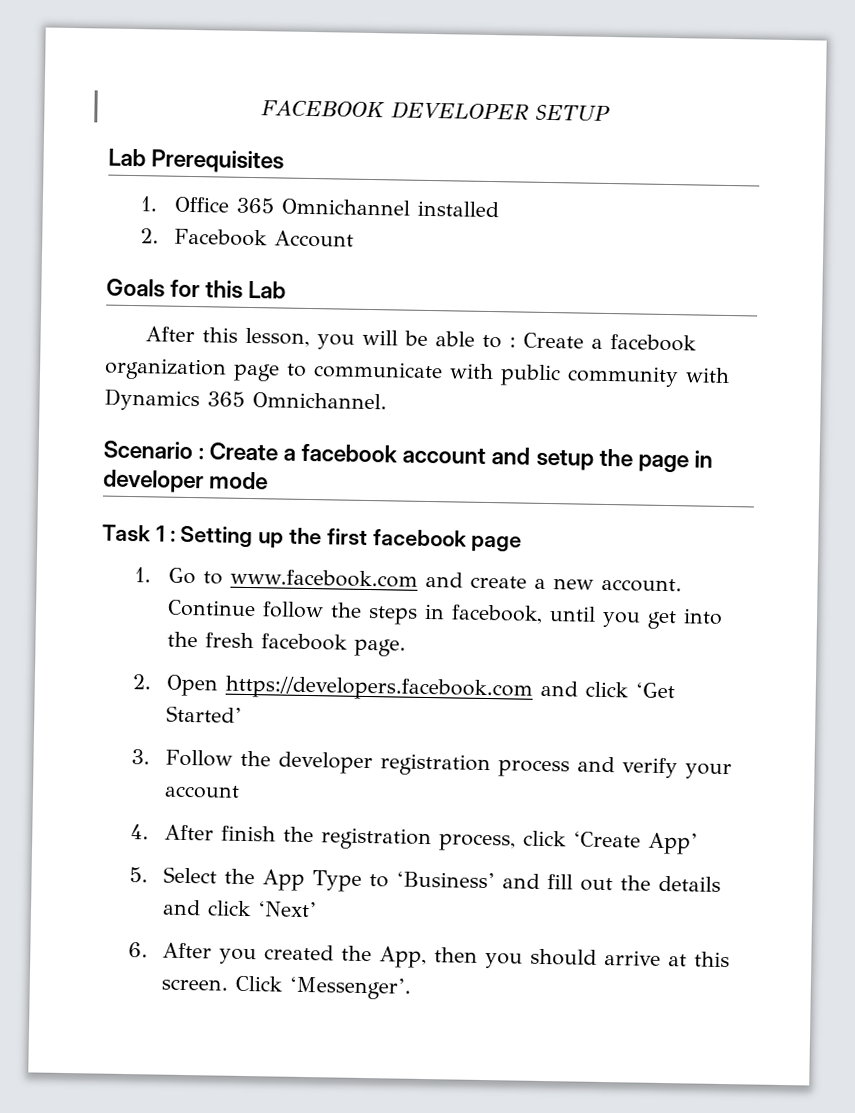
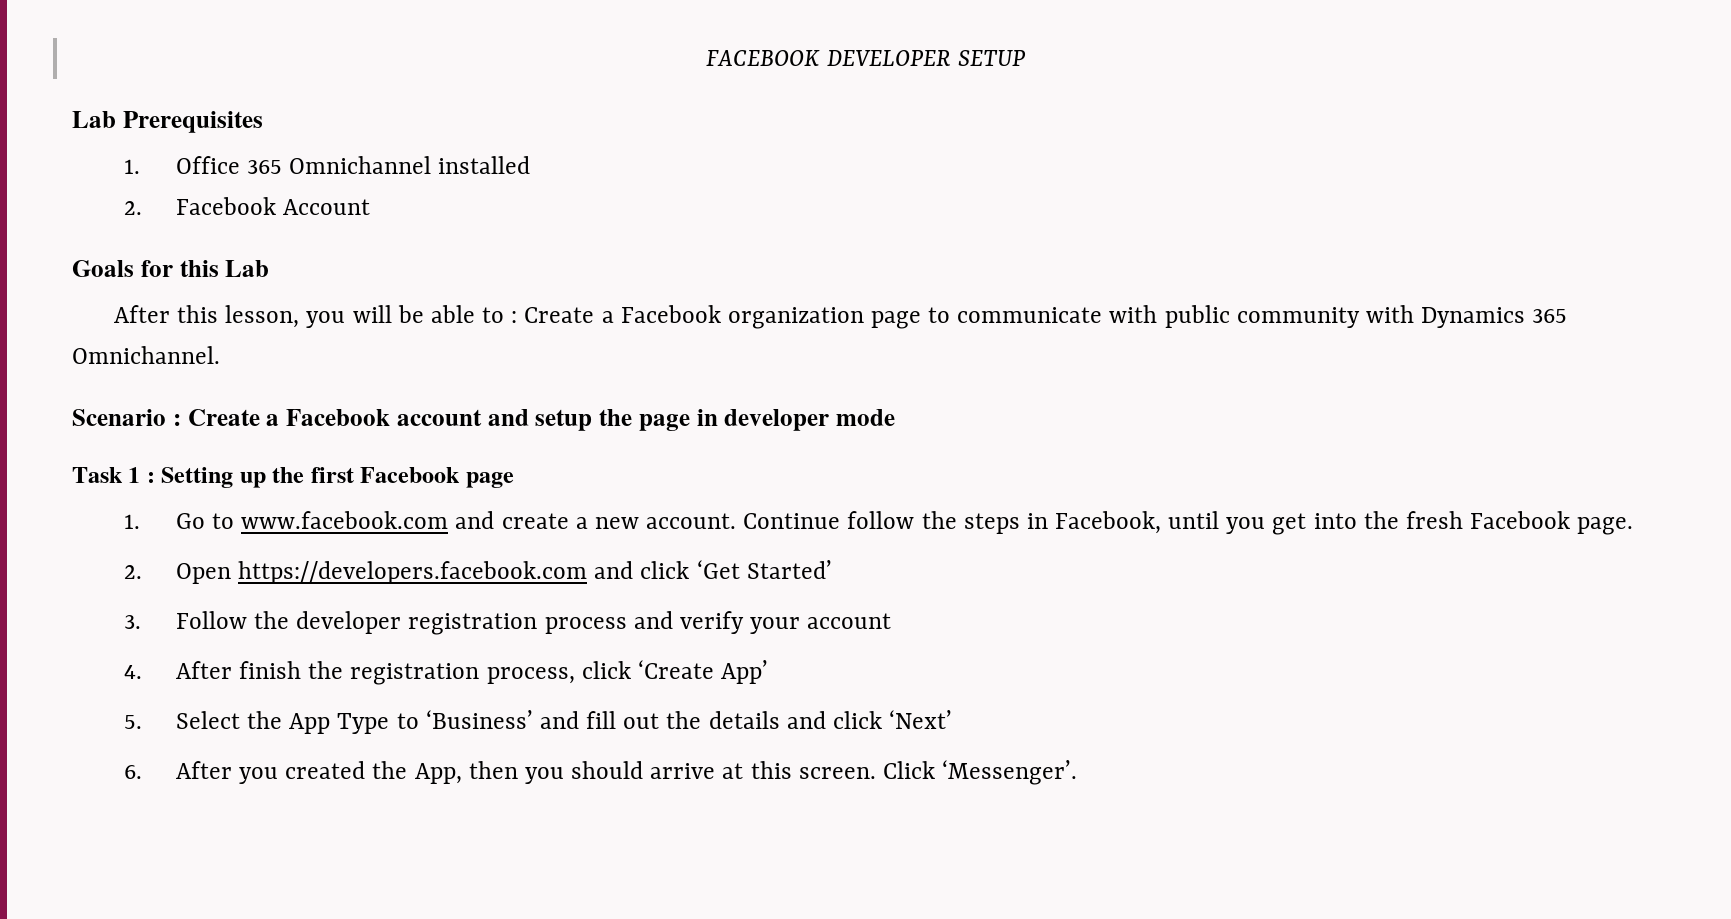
- After this lesson, you will be able to : Create a facebook organization page to communicate with public community with Dynamics 365 Omnichannel.
+ After this lesson, you will be able to : Create a Facebook organization page to communicate with public community with Dynamics 365 Omnichannel.
- Scenario : Create a facebook account and setup the page in developer mode
+ Scenario : Create a Facebook account and setup the page in developer mode
- Task 1 : Setting up the first facebook page
+ Task 1 : Setting up the first Facebook page
- Continue follow the steps in facebook, until you get into the fresh facebook page.
+ Continue follow the steps in Facebook, until you get into the fresh Facebook page.

